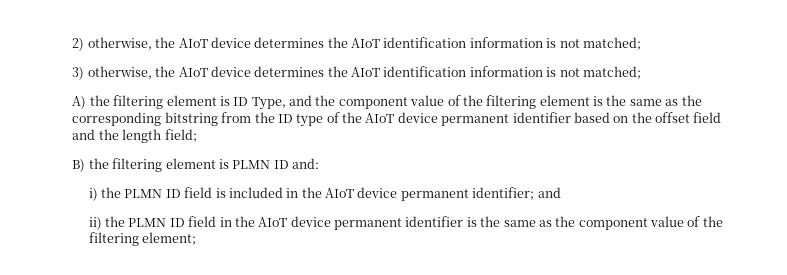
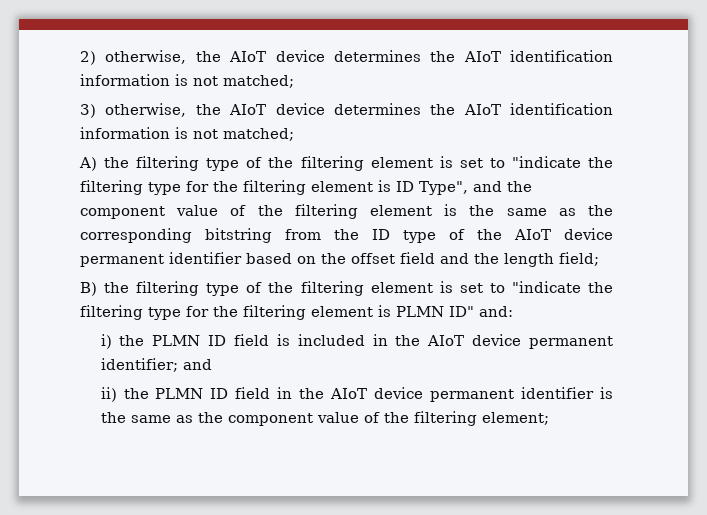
- A) the filtering element is ID Type, and the component value of the filtering element is the same as the corresponding bitstring from the ID type of the AIoT device permanent identifier based on the offset field and the length field;
+ A) the filtering type of the filtering element is set to "indicate the filtering type for the filtering element is ID Type", and the component value of the filtering element is the same as the corresponding bitstring from the ID type of the AIoT device permanent identifier based on the offset field and the length field;
- B) the filtering element is PLMN ID and:
+ B) the filtering type of the filtering element is set to "indicate the filtering type for the filtering element is PLMN ID" and:

